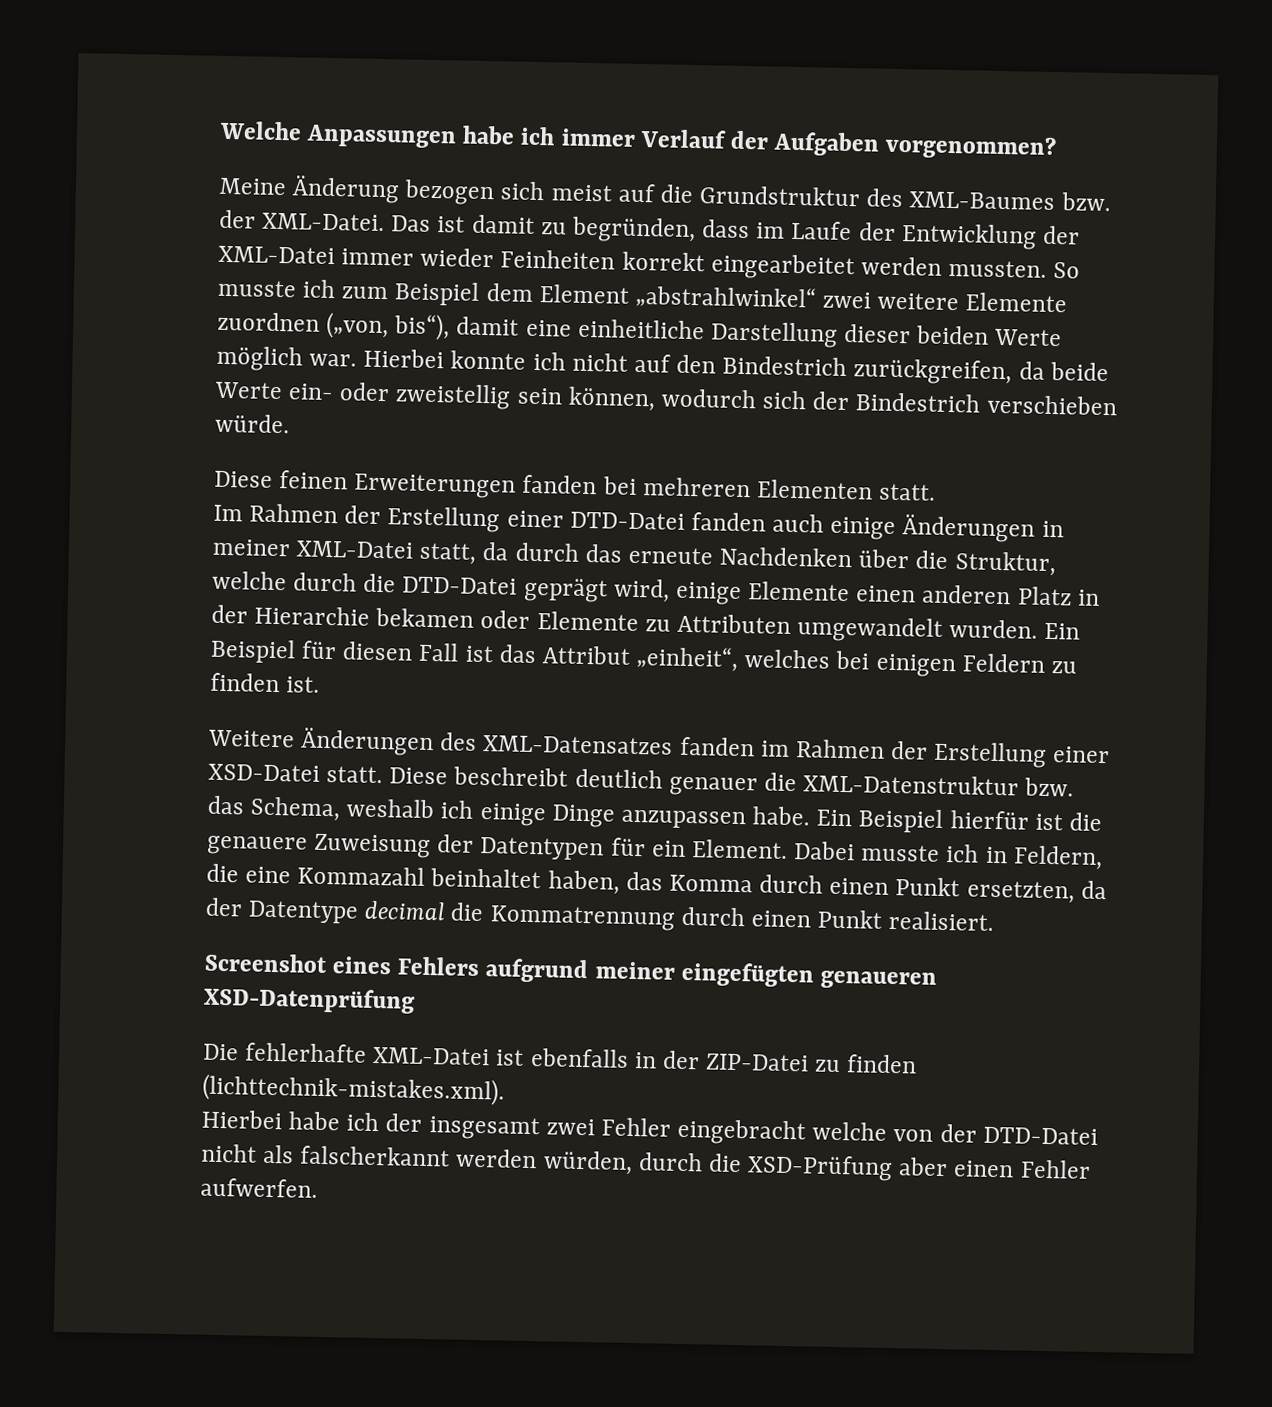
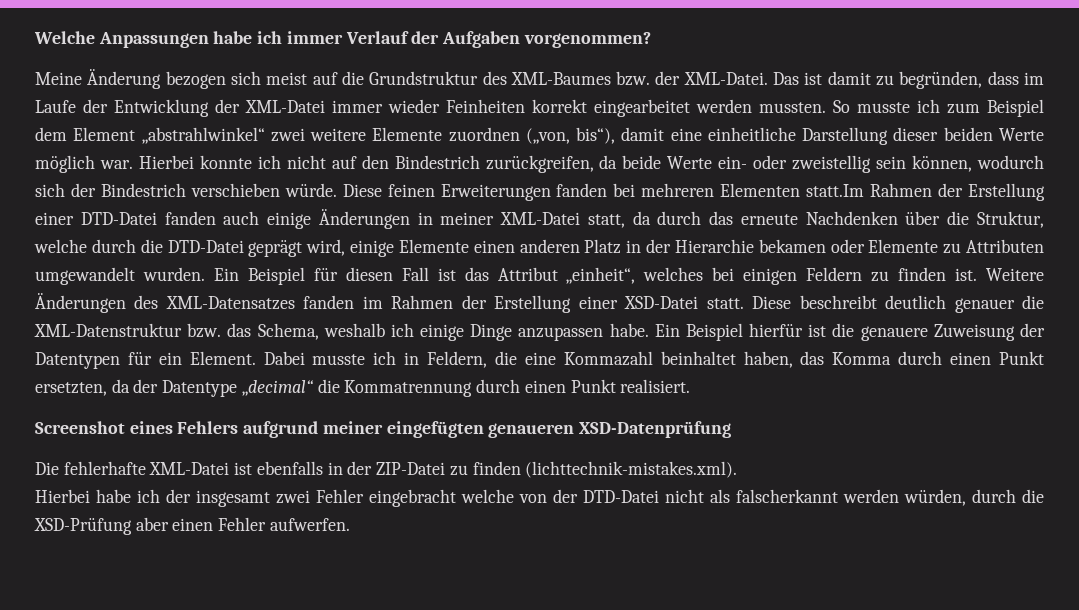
- Hierbei konnte ich nicht auf den Bindestrich zurückgreifen, da beide Werte ein- oder zweistellig sein können, wodurch sich der Bindestrich verschieben würde.
- Diese feinen Erweiterungen fanden bei mehreren Elementen statt.
- Im Rahmen der Erstellung einer DTD-Datei fanden auch einige Änderungen in meiner XML-Datei statt, da durch das erneute Nachdenken über die Struktur, welche durch die DTD-Datei geprägt wird, einige Elemente einen anderen Platz in der Hierarchie bekamen oder Elemente zu Attributen umgewandelt wurden.
+ Hierbei konnte ich nicht auf den Bindestrich zurückgreifen, da beide Werte ein- oder zweistellig sein können, wodurch sich der Bindestrich verschieben würde. Diese feinen Erweiterungen fanden bei mehreren Elementen statt.Im Rahmen der Erstellung einer DTD-Datei fanden auch einige Änderungen in meiner XML-Datei statt, da durch das erneute Nachdenken über die Struktur, welche durch die DTD-Datei geprägt wird, einige Elemente einen anderen Platz in der Hierarchie bekamen oder Elemente zu Attributen umgewandelt wurden.
- Ein Beispiel für diesen Fall ist das Attribut „einheit“, welches bei einigen Feldern zu finden ist.
- Weitere Änderungen des XML-Datensatzes fanden im Rahmen der Erstellung einer XSD-Datei statt.
+ Ein Beispiel für diesen Fall ist das Attribut „einheit“, welches bei einigen Feldern zu finden ist. Weitere Änderungen des XML-Datensatzes fanden im Rahmen der Erstellung einer XSD-Datei statt.
- Dabei musste ich in Feldern, die eine Kommazahl beinhaltet haben, das Komma durch einen Punkt ersetzten, da der Datentype decimal die Kommatrennung durch einen Punkt realisiert.
+ Dabei musste ich in Feldern, die eine Kommazahl beinhaltet haben, das Komma durch einen Punkt ersetzten, da der Datentype „decimal“ die Kommatrennung durch einen Punkt realisiert.

